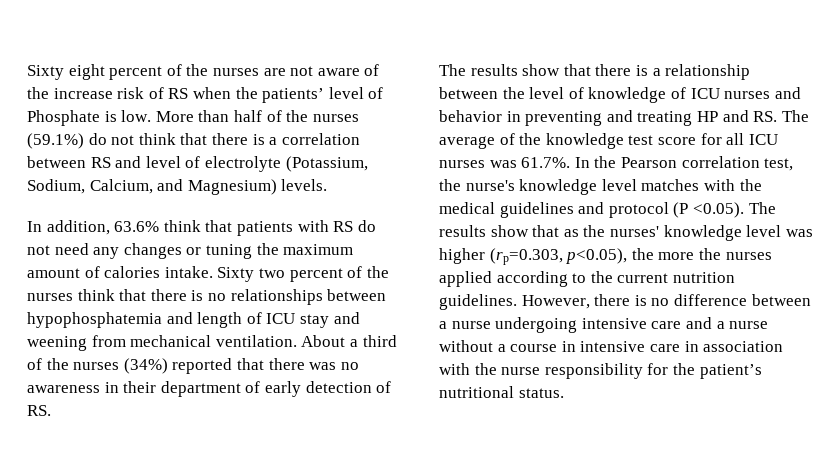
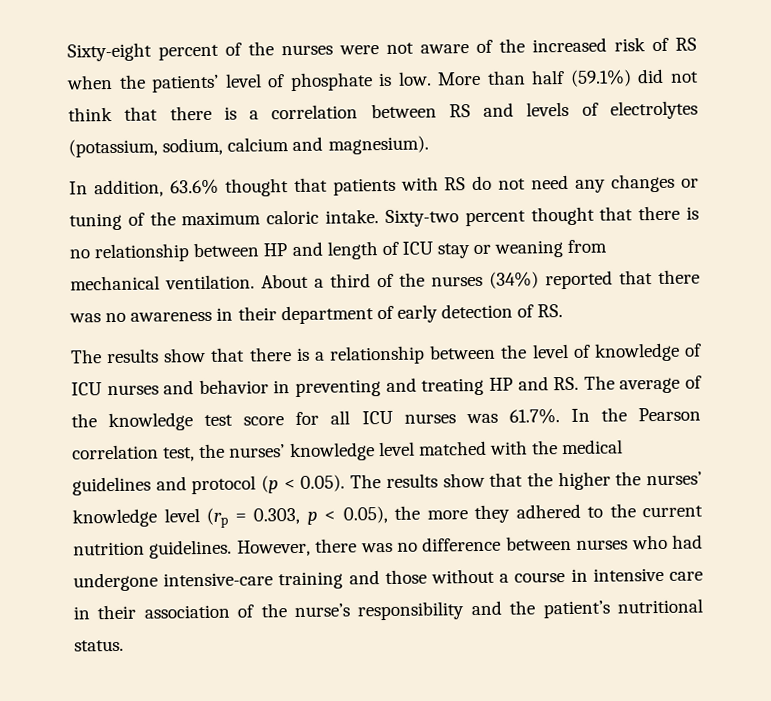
- Sixty eight percent of the nurses are not aware of the increase risk of RS when the patients’ level of Phosphate is low.
+ Sixty-eight percent of the nurses were not aware of the increased risk of RS when the patients’ level of phosphate is low.
- More than half of the nurses (59.1%) do not think that there is a correlation between RS and level of electrolyte (Potassium, Sodium, Calcium, and Magnesium) levels.
+ More than half (59.1%) did not think that there is a correlation between RS and levels of electrolytes (potassium, sodium, calcium and magnesium).
- In addition, 63.6% think that patients with RS do not need any changes or tuning the maximum amount of calories intake. Sixty two percent of the nurses think that there is no relationships between hypophosphatemia and length of ICU stay and weening from mechanical ventilation.
+ In addition, 63.6% thought that patients with RS do not need any changes or tuning of the maximum caloric intake. Sixty-two percent thought that there is no relationship between HP and length of ICU stay or weaning from mechanical ventilation.
- The results show that there is a relationship between the level of knowledge of ICU nurses and behavior in preventing and treating HP and RS. The average of the knowledge test score for all ICU nurses was 61.7%. In the Pearson correlation test, the nurse's knowledge level matches with the medical guidelines and protocol (P <0.05). The results show that as the nurses' knowledge level was higher (rp=0.303, p<0.05), the more the nurses applied according to the current nutrition guidelines.
+ The results show that there is a relationship between the level of knowledge of ICU nurses and behavior in preventing and treating HP and RS. The average of the knowledge test score for all ICU nurses was 61.7%. In the Pearson correlation test, the nurses’ knowledge level matched with the medical guidelines and protocol (p < 0.05). The results show that the higher the nurses’ knowledge level (rp = 0.303, p < 0.05), the more they adhered to the current nutrition guidelines.
- However, there is no difference between a nurse undergoing intensive care and a nurse without a course in intensive care in association with the nurse responsibility for the patient’s nutritional status.
+ However, there was no difference between nurses who had undergone intensive-care training and those without a course in intensive care in their association of the nurse’s responsibility and the patient’s nutritional status.

